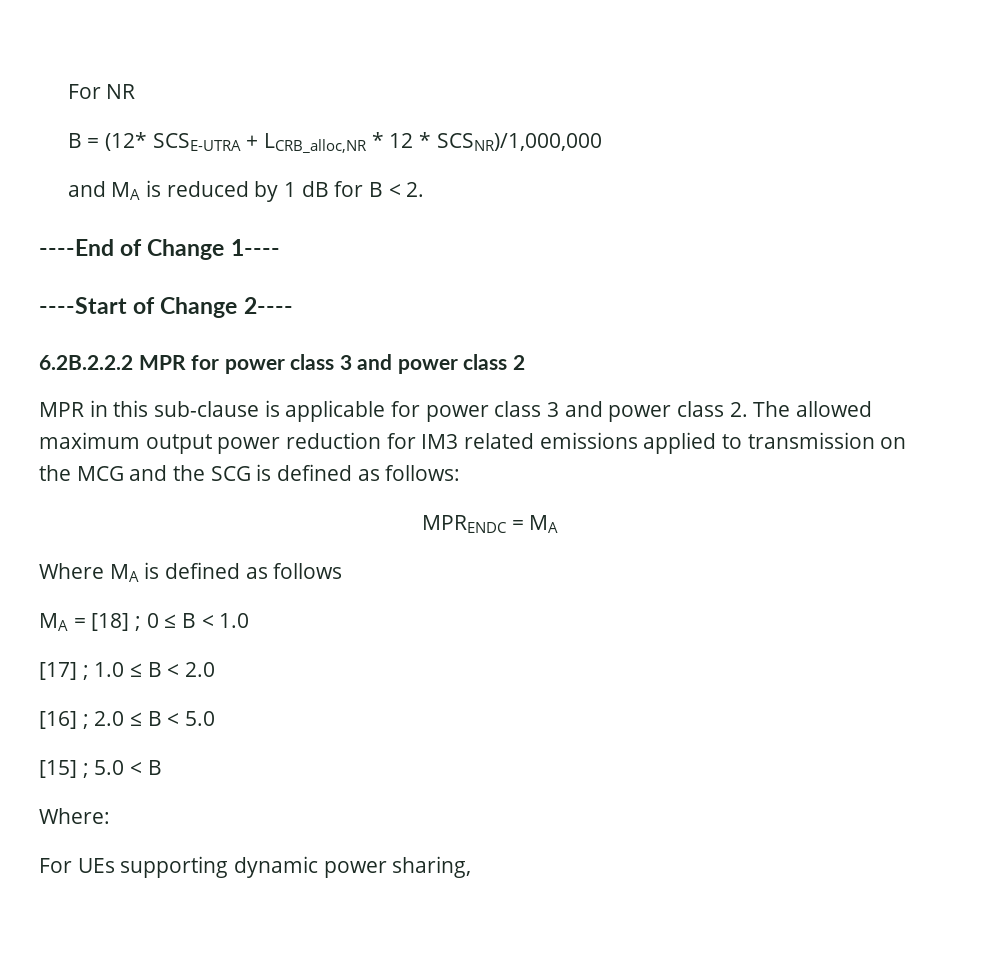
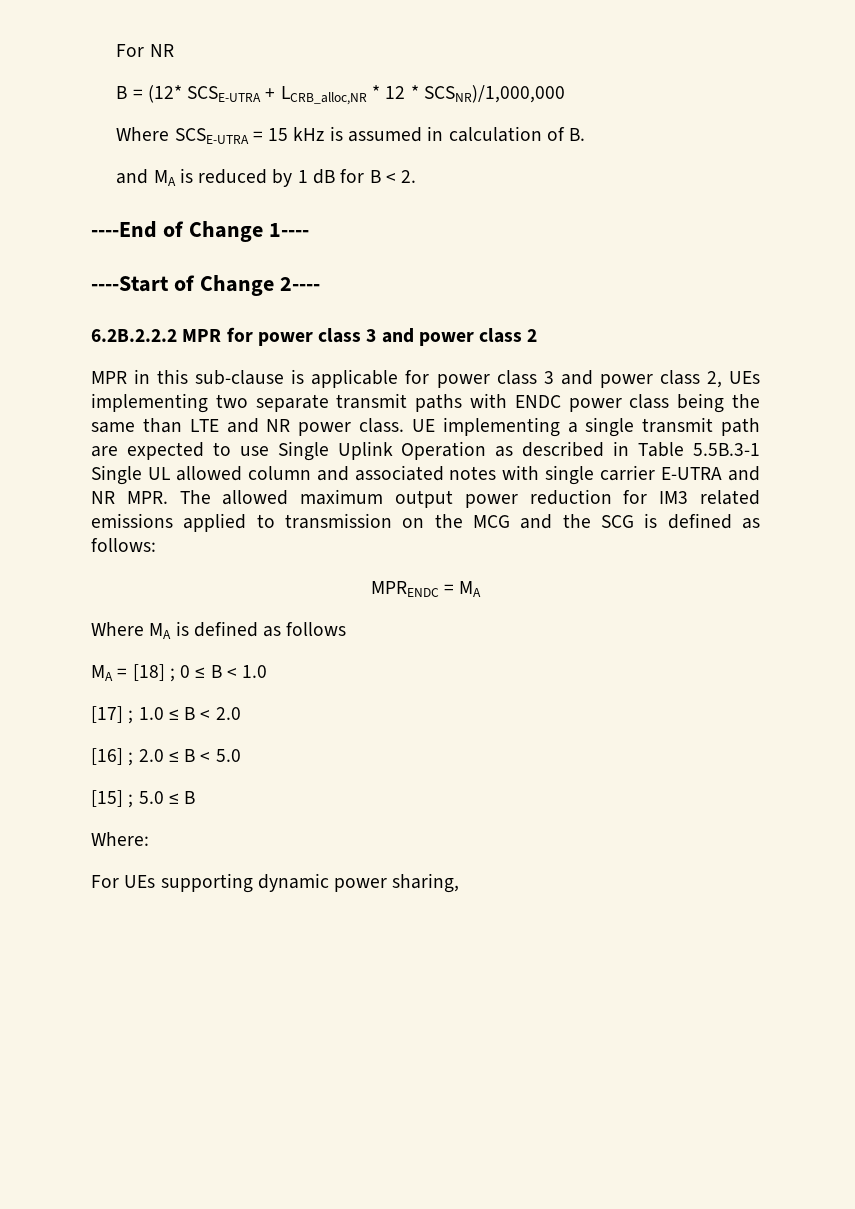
+ Where SCSE-UTRA = 15 kHz is assumed in calculation of B.
- MPR in this sub-clause is applicable for power class 3 and power class 2. The allowed maximum output power reduction for IM3 related emissions applied to transmission on the MCG and the SCG is defined as follows:
+ MPR in this sub-clause is applicable for power class 3 and power class 2, UEs implementing two separate transmit paths with ENDC power class being the same than LTE and NR power class. UE implementing a single transmit path are expected to use Single Uplink Operation as described in Table 5.5B.3-1 Single UL allowed column and associated notes with single carrier E-UTRA and NR MPR. The allowed maximum output power reduction for IM3 related emissions applied to transmission on the MCG and the SCG is defined as follows:
- [15] ; 5.0 < B
+ [15] ; 5.0 ≤ B

